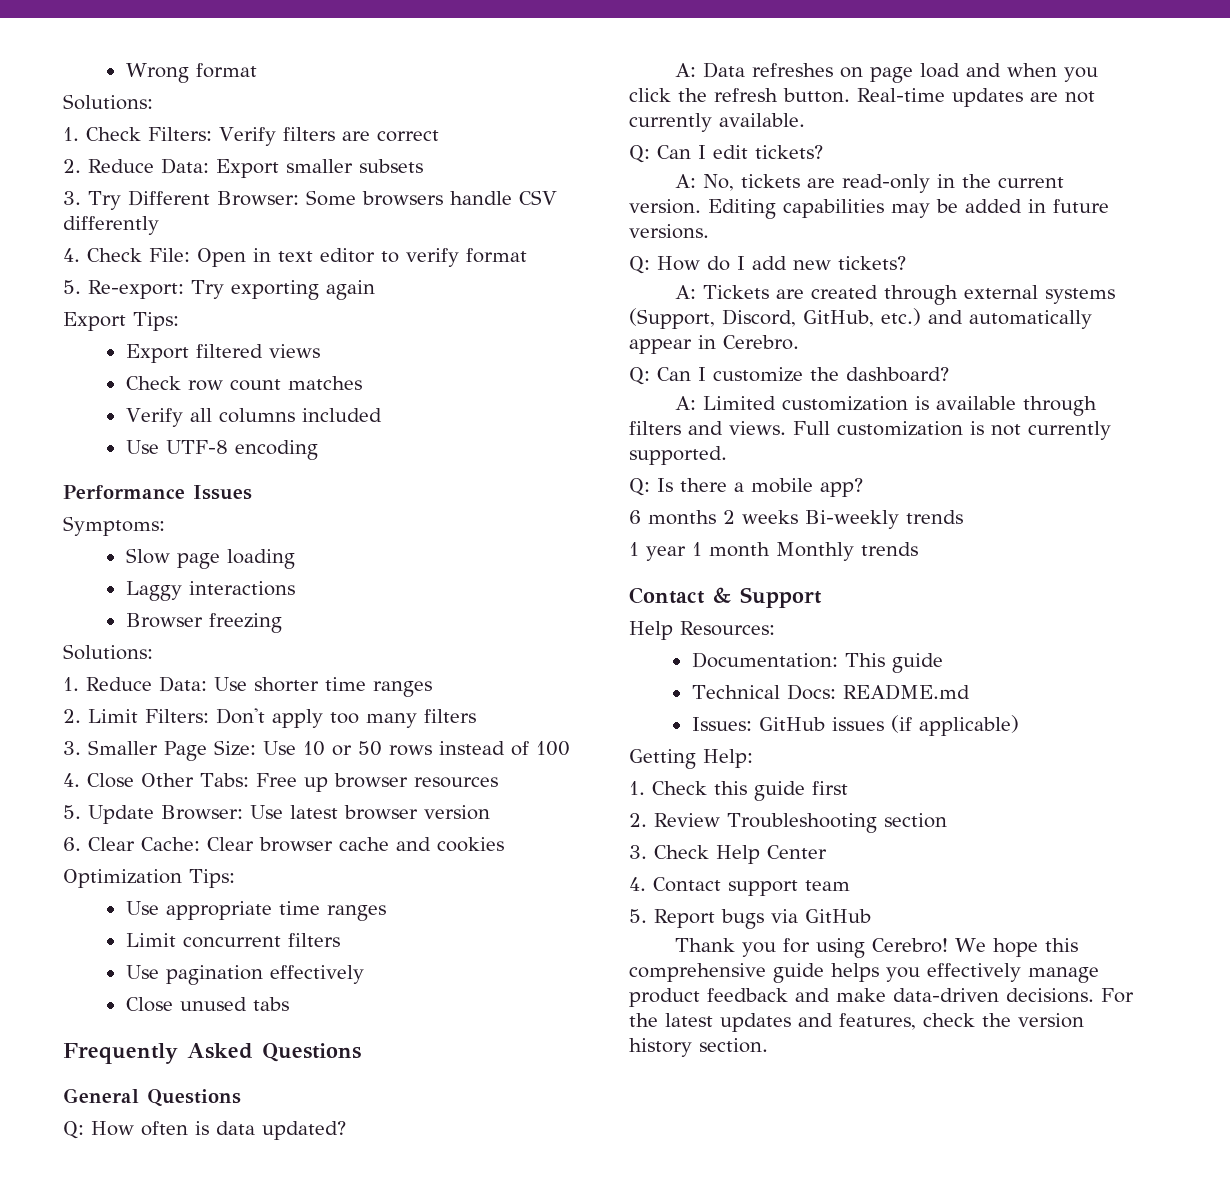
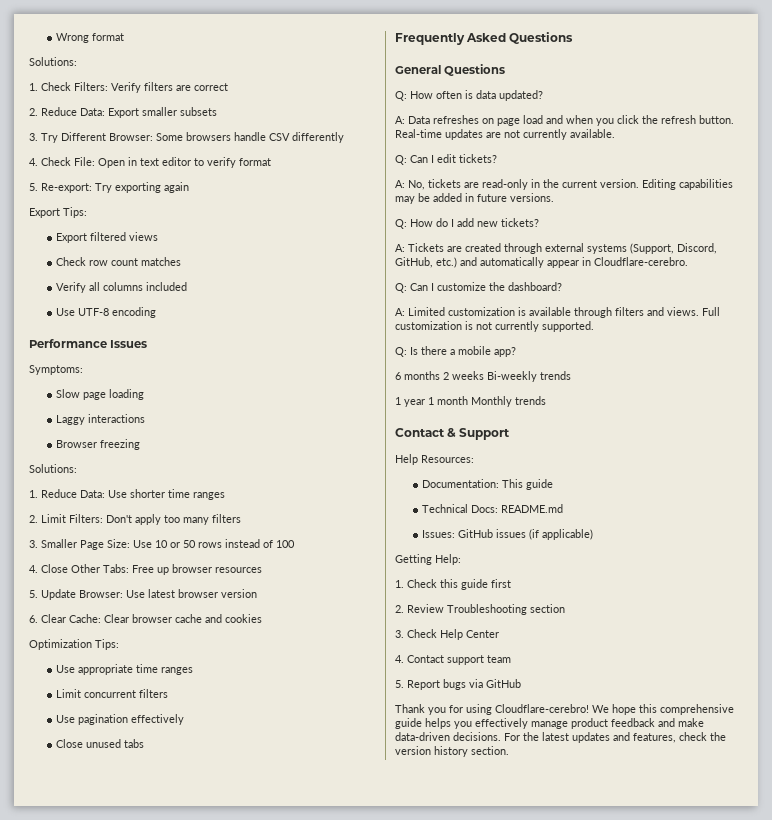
- A: Tickets are created through external systems (Support, Discord, GitHub, etc.) and automatically appear in Cerebro.
+ A: Tickets are created through external systems (Support, Discord, GitHub, etc.) and automatically appear in Cloudflare-cerebro.
- Thank you for using Cerebro!
+ Thank you for using Cloudflare-cerebro!

